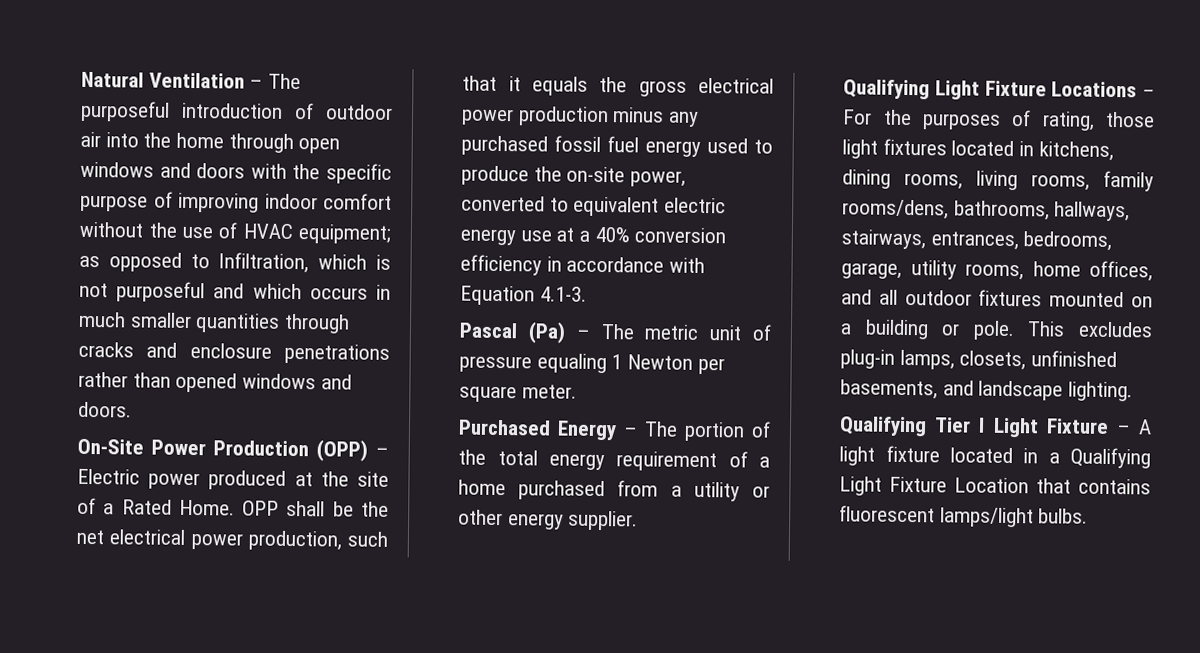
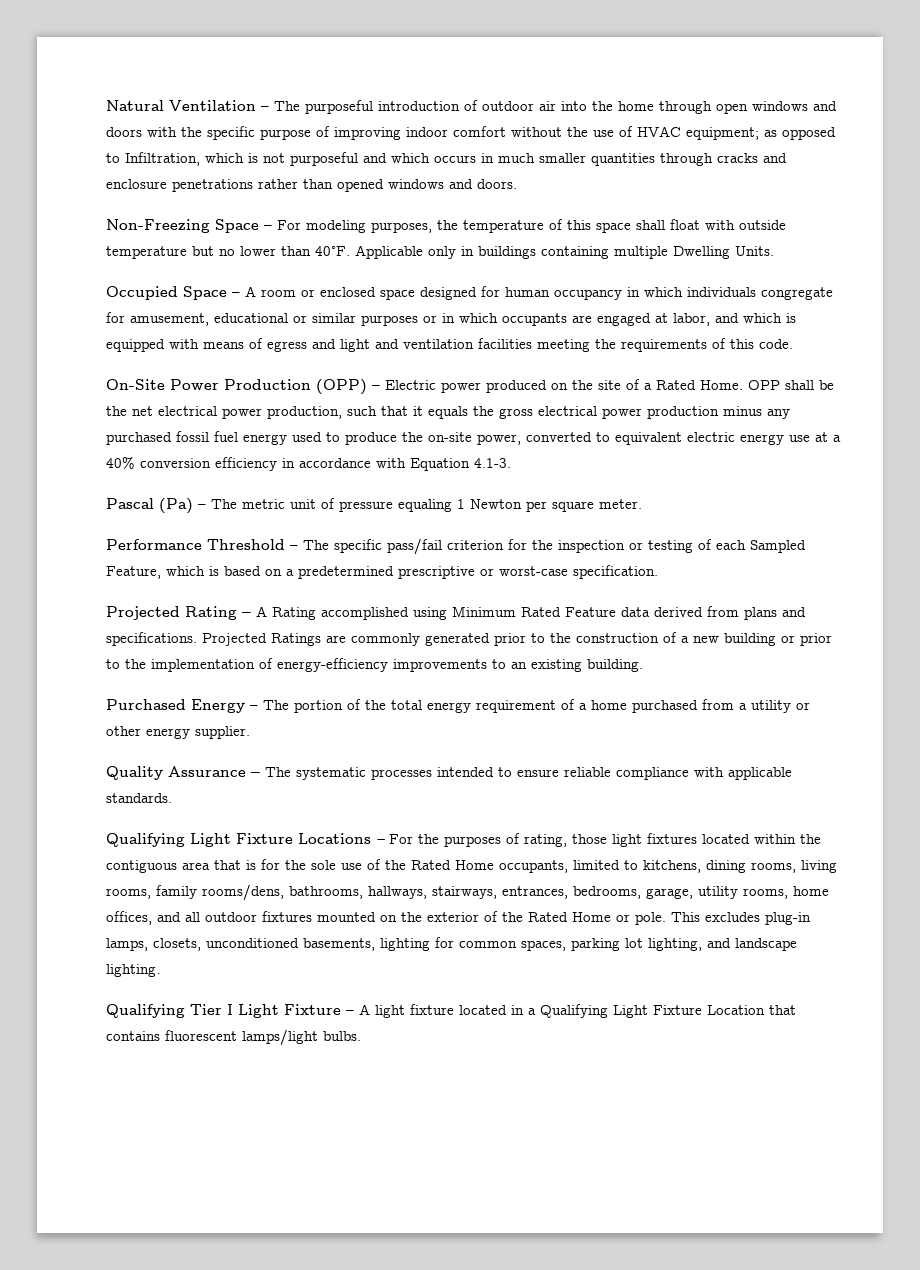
+ Non-Freezing Space – For modeling purposes, the temperature of this space shall float with outside temperature but no lower than 40°F. Applicable only in buildings containing multiple Dwelling Units.
+ Occupied Space – A room or enclosed space designed for human occupancy in which individuals congregate for amusement, educational or similar purposes or in which occupants are engaged at labor, and which is equipped with means of egress and light and ventilation facilities meeting the requirements of this code.
- On-Site Power Production (OPP) – Electric power produced at the site of a Rated Home.
+ On-Site Power Production (OPP) – Electric power produced on the site of a Rated Home.
+ Performance Threshold – The specific pass/fail criterion for the inspection or testing of each Sampled Feature, which is based on a predetermined prescriptive or worst-case specification.
+ Projected Rating – A Rating accomplished using Minimum Rated Feature data derived from plans and specifications. Projected Ratings are commonly generated prior to the construction of a new building or prior to the implementation of energy-efficiency improvements to an existing building.
+ Quality Assurance – The systematic processes intended to ensure reliable compliance with applicable standards.
- Qualifying Light Fixture Locations – For the purposes of rating, those light fixtures located in kitchens, dining rooms, living rooms, family rooms/dens, bathrooms, hallways, stairways, entrances, bedrooms, garage, utility rooms, home offices, and all outdoor fixtures mounted on a building or pole.
+ Qualifying Light Fixture Locations – For the purposes of rating, those light fixtures located within the contiguous area that is for the sole use of the Rated Home occupants, limited to kitchens, dining rooms, living rooms, family rooms/dens, bathrooms, hallways, stairways, entrances, bedrooms, garage, utility rooms, home offices, and all outdoor fixtures mounted on the exterior of the Rated Home or pole.
- This excludes plug-in lamps, closets, unfinished basements, and landscape lighting.
+ This excludes plug-in lamps, closets, unconditioned basements, lighting for common spaces, parking lot lighting, and landscape lighting.

